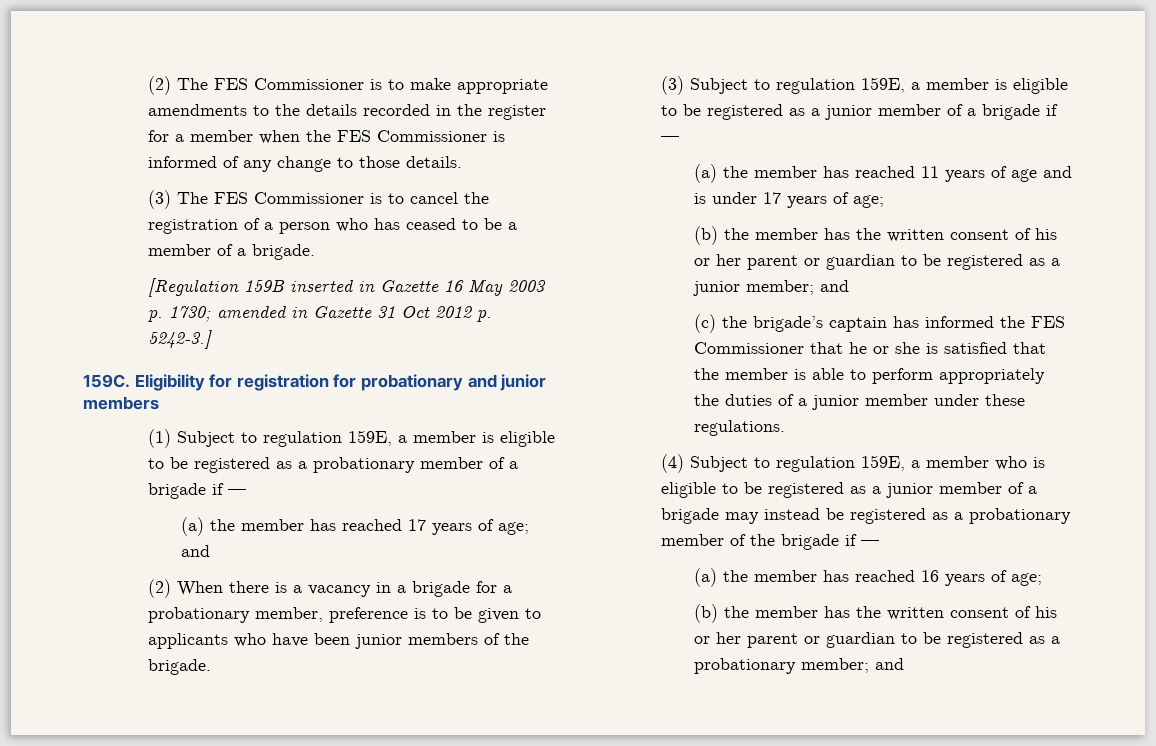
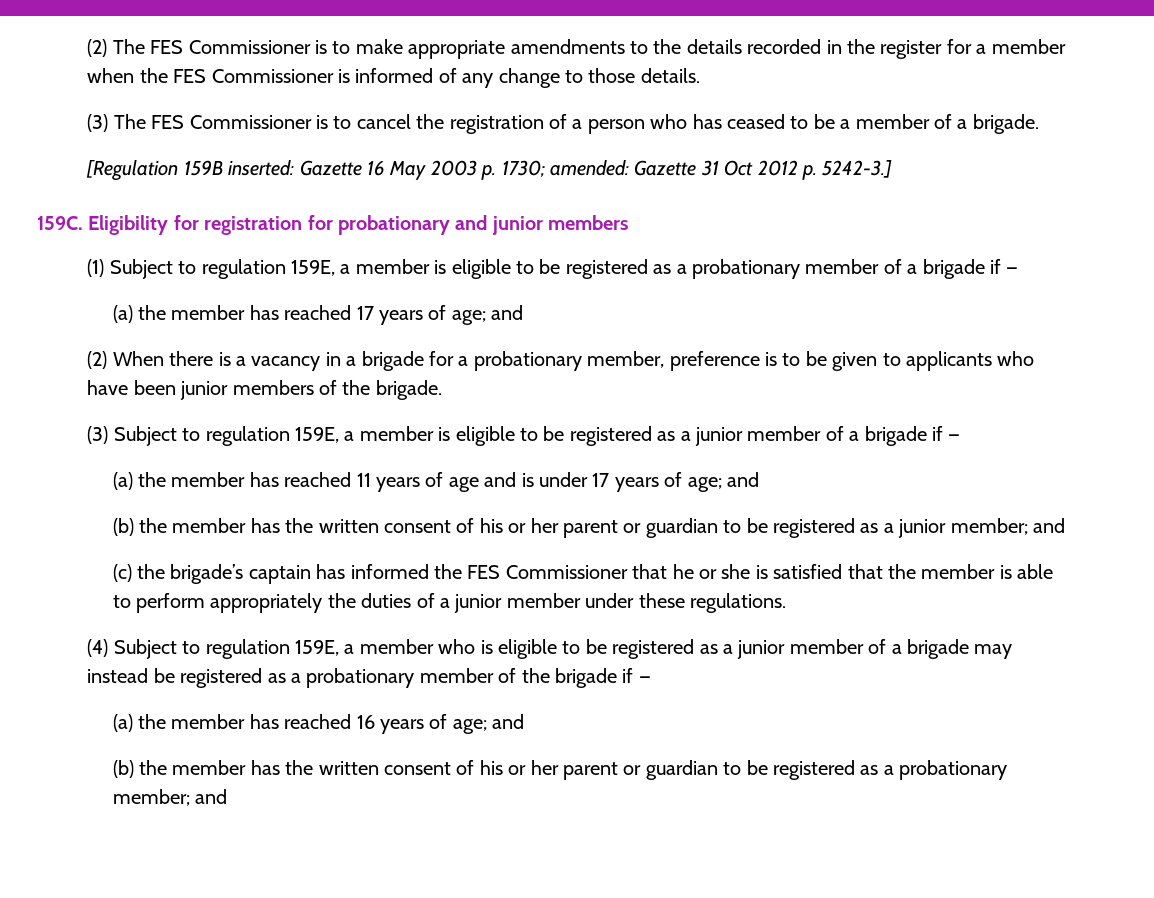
- [Regulation 159B inserted in Gazette 16 May 2003 p. 1730; amended in Gazette 31 Oct 2012 p. 5242-3.]
+ [Regulation 159B inserted: Gazette 16 May 2003 p. 1730; amended: Gazette 31 Oct 2012 p. 5242-3.]
- (a) the member has reached 11 years of age and is under 17 years of age;
+ (a) the member has reached 11 years of age and is under 17 years of age; and
- (a) the member has reached 16 years of age;
+ (a) the member has reached 16 years of age; and

